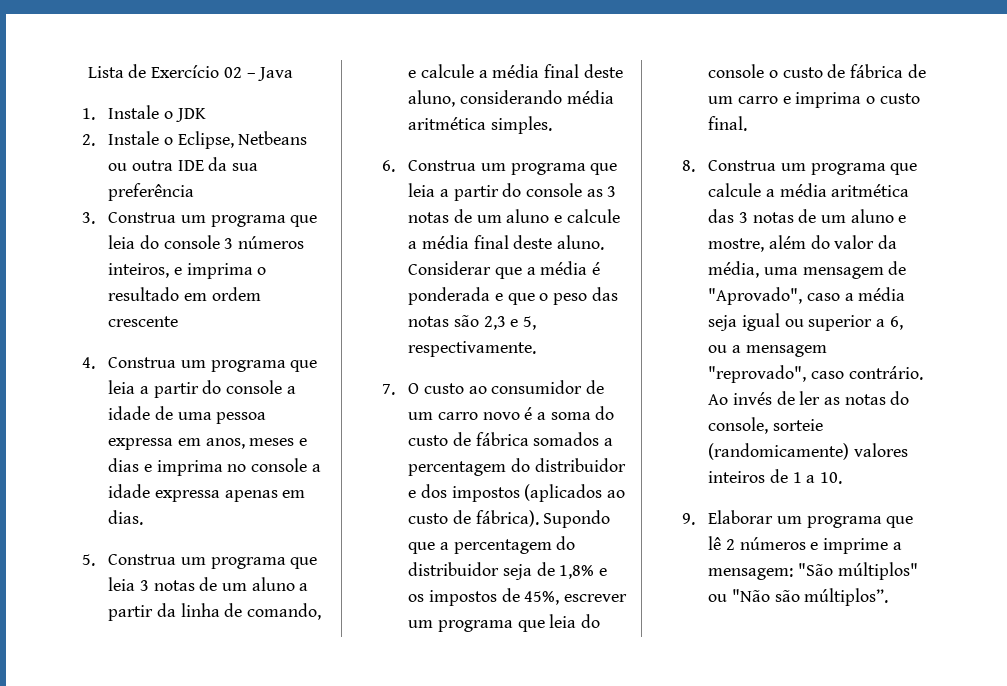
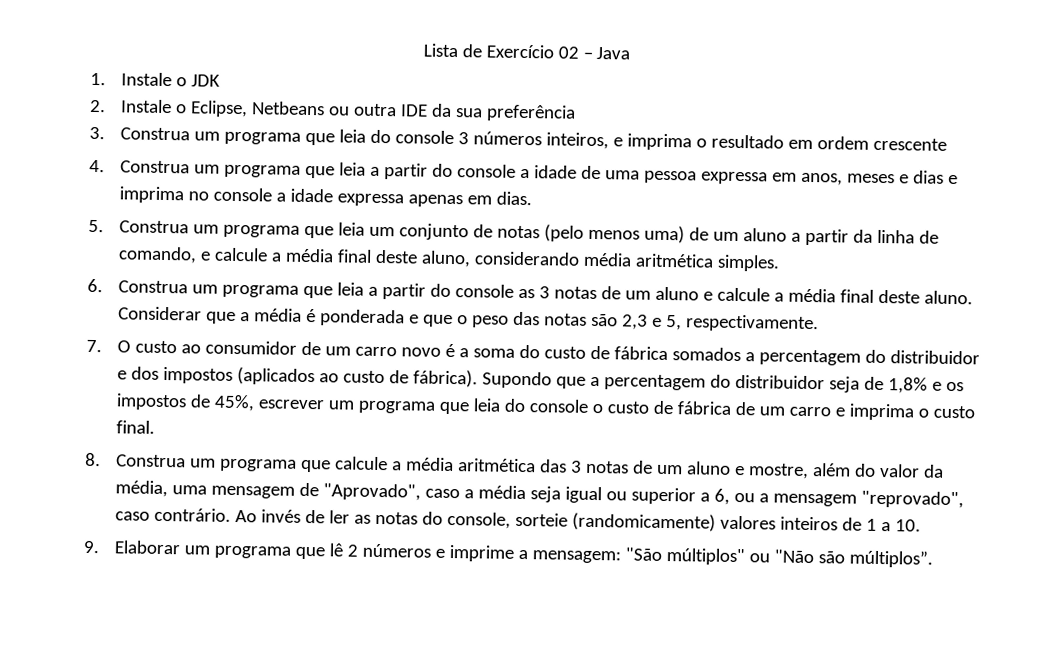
- 5. Construa um programa que leia 3 notas de um aluno a partir da linha de comando, e calcule a média final deste aluno, considerando média aritmética simples.
+ 5. Construa um programa que leia um conjunto de notas (pelo menos uma) de um aluno a partir da linha de comando, e calcule a média final deste aluno, considerando média aritmética simples.

